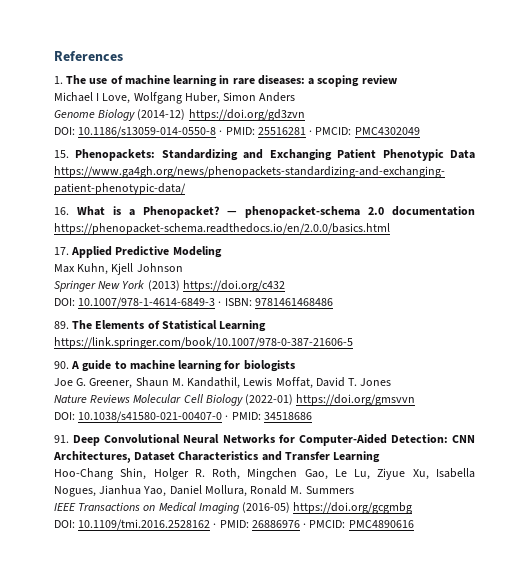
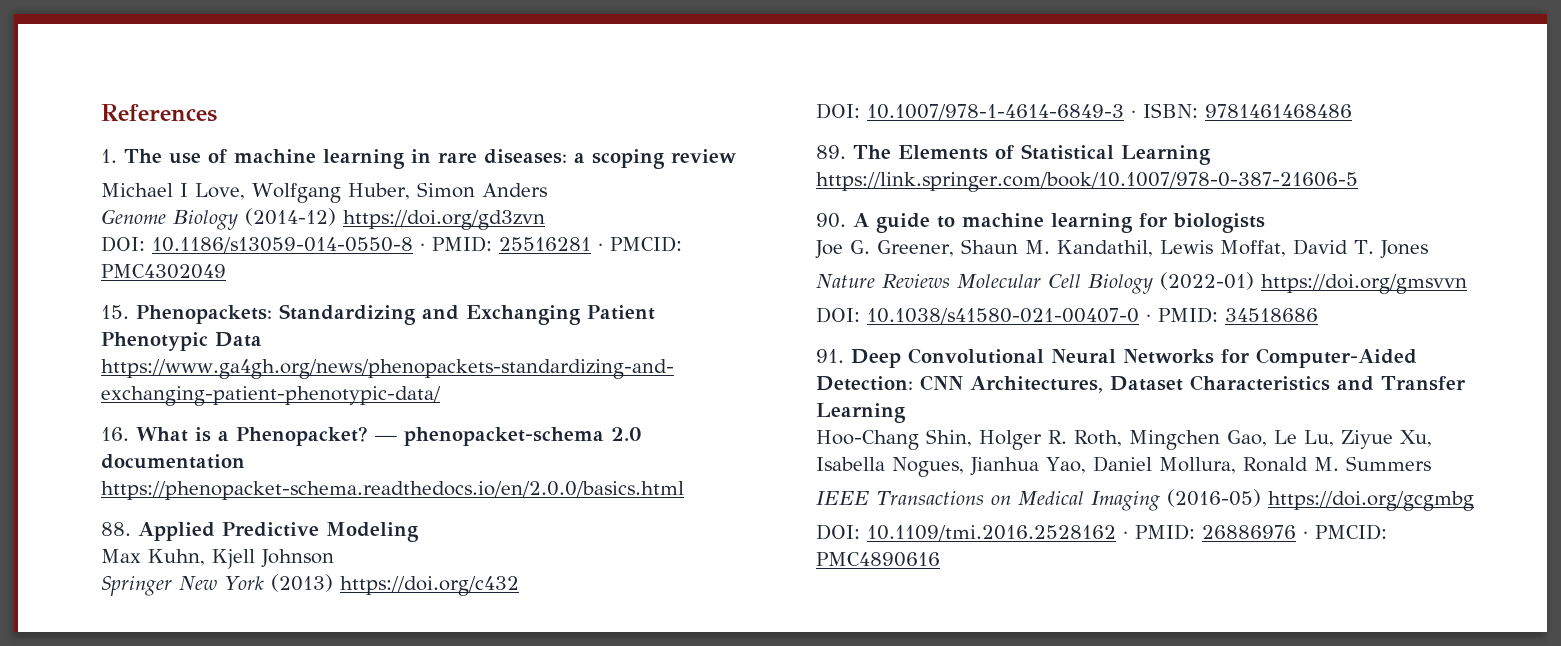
- 17. Applied Predictive Modeling
+ 88. Applied Predictive Modeling

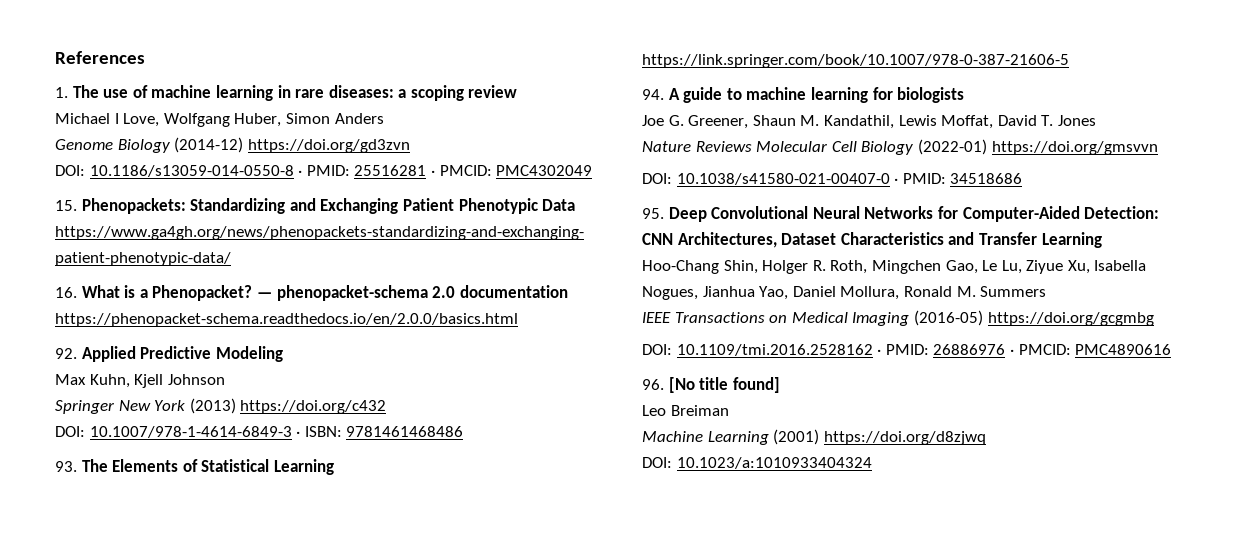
- 88. Applied Predictive Modeling
+ 92. Applied Predictive Modeling
- 89. The Elements of Statistical Learning https://link.springer.com/book/10.1007/978-0-387-21606-5
+ 93. The Elements of Statistical Learning https://link.springer.com/book/10.1007/978-0-387-21606-5
- 90. A guide to machine learning for biologists
+ 94. A guide to machine learning for biologists
- 91. Deep Convolutional Neural Networks for Computer-Aided Detection: CNN Architectures, Dataset Characteristics and Transfer Learning
+ 95. Deep Convolutional Neural Networks for Computer-Aided Detection: CNN Architectures, Dataset Characteristics and Transfer Learning
+ 96. [No title found]
+ Leo Breiman
+ Machine Learning (2001) https://doi.org/d8zjwq
+ DOI: 10.1023/a:1010933404324

